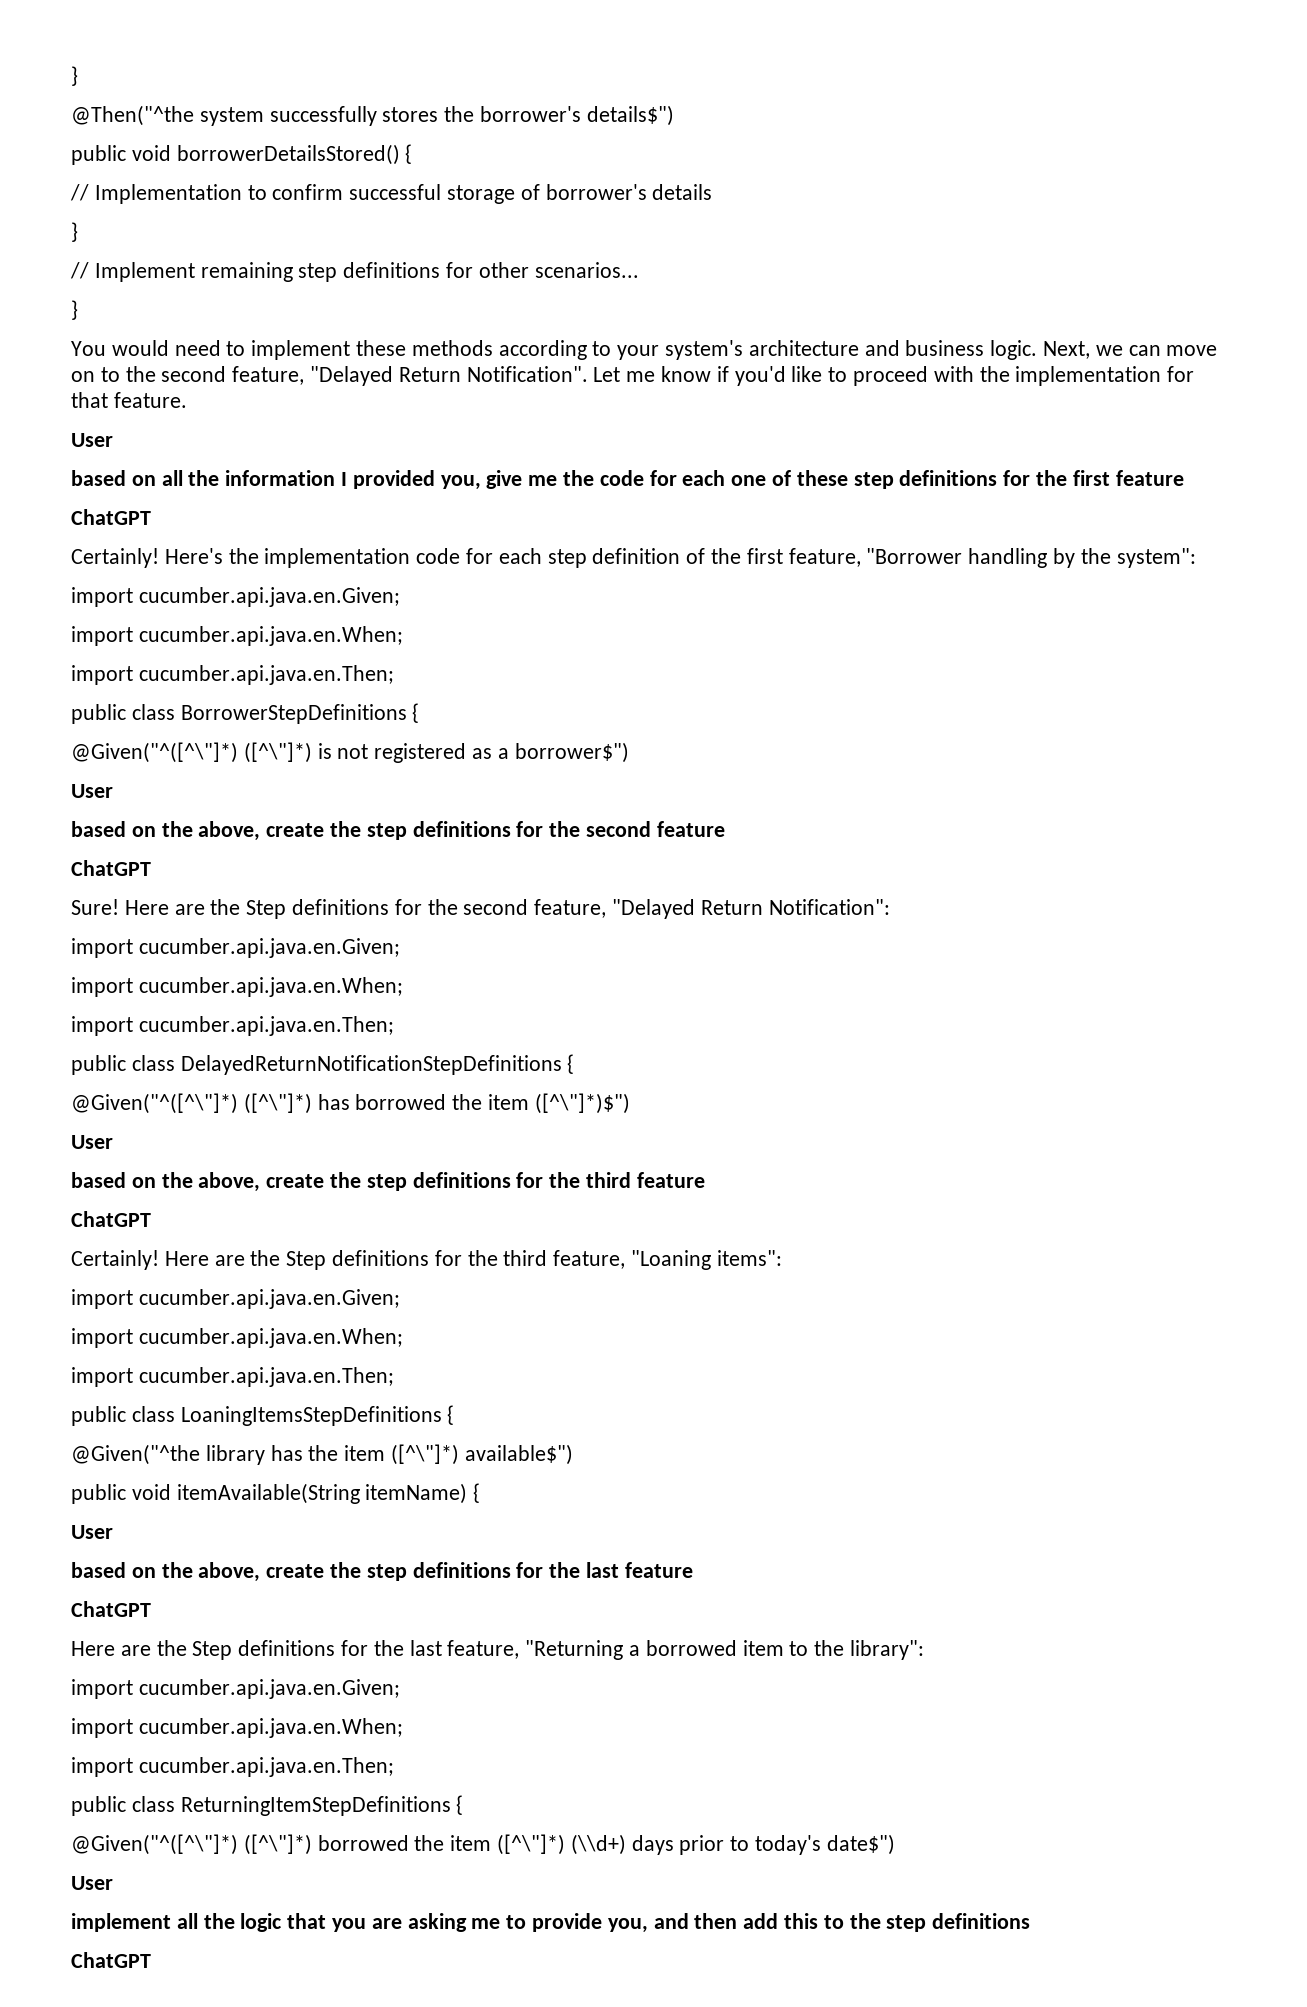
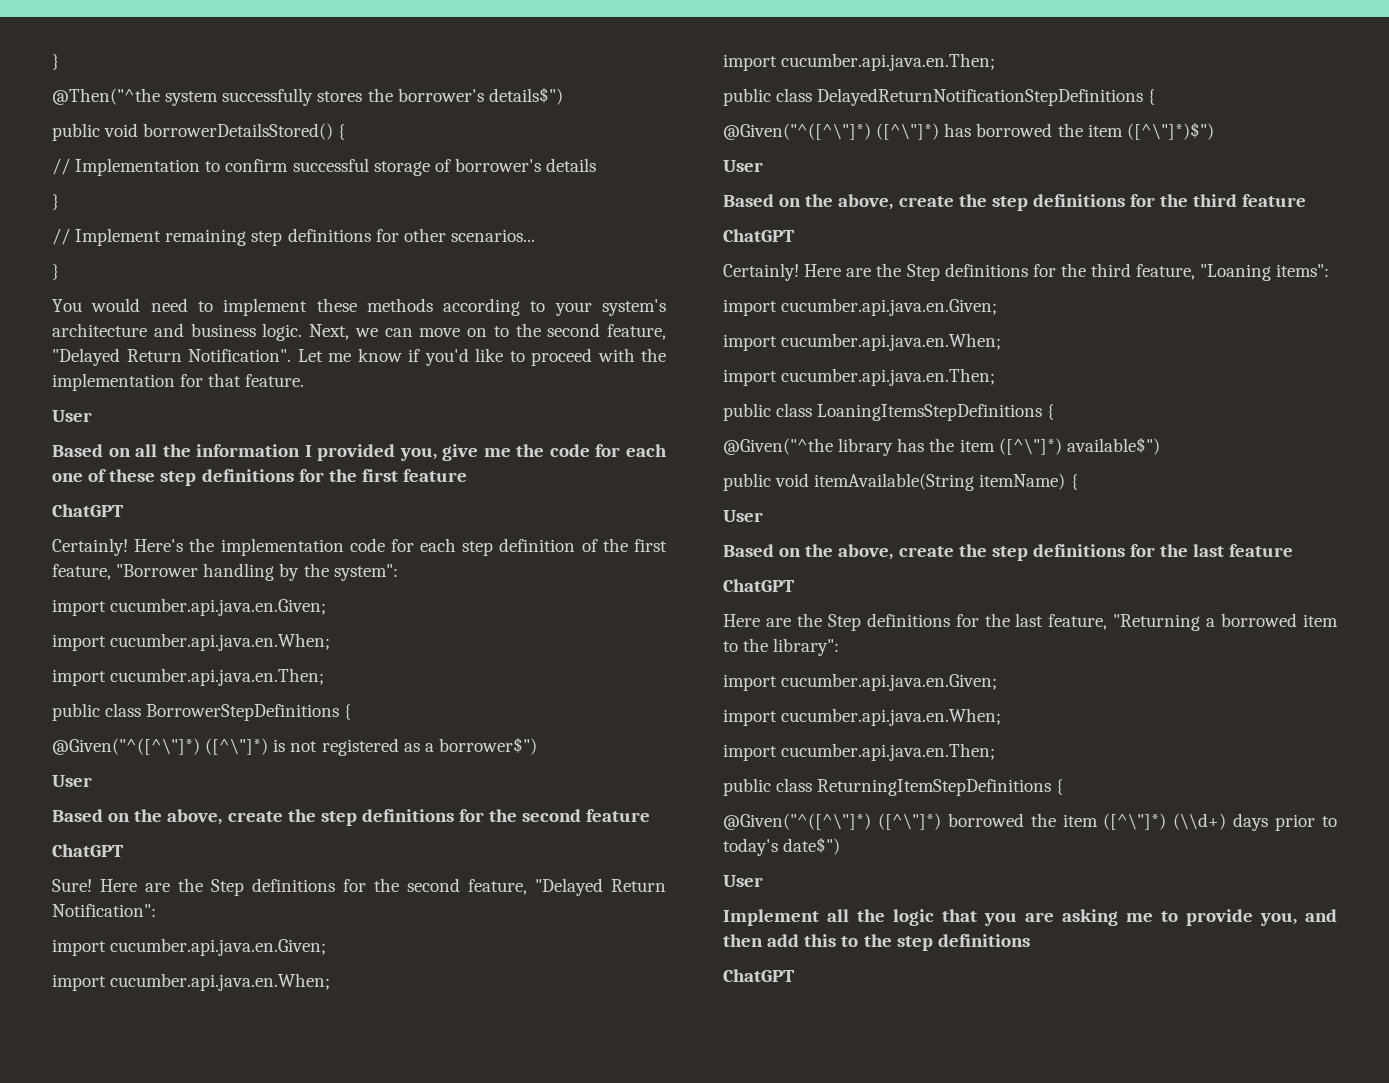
- based on all the information I provided you, give me the code for each one of these step definitions for the first feature
+ Based on all the information I provided you, give me the code for each one of these step definitions for the first feature
- based on the above, create the step definitions for the second feature
+ Based on the above, create the step definitions for the second feature
- based on the above, create the step definitions for the third feature
+ Based on the above, create the step definitions for the third feature
- based on the above, create the step definitions for the last feature
+ Based on the above, create the step definitions for the last feature
- implement all the logic that you are asking me to provide you, and then add this to the step definitions
+ Implement all the logic that you are asking me to provide you, and then add this to the step definitions

